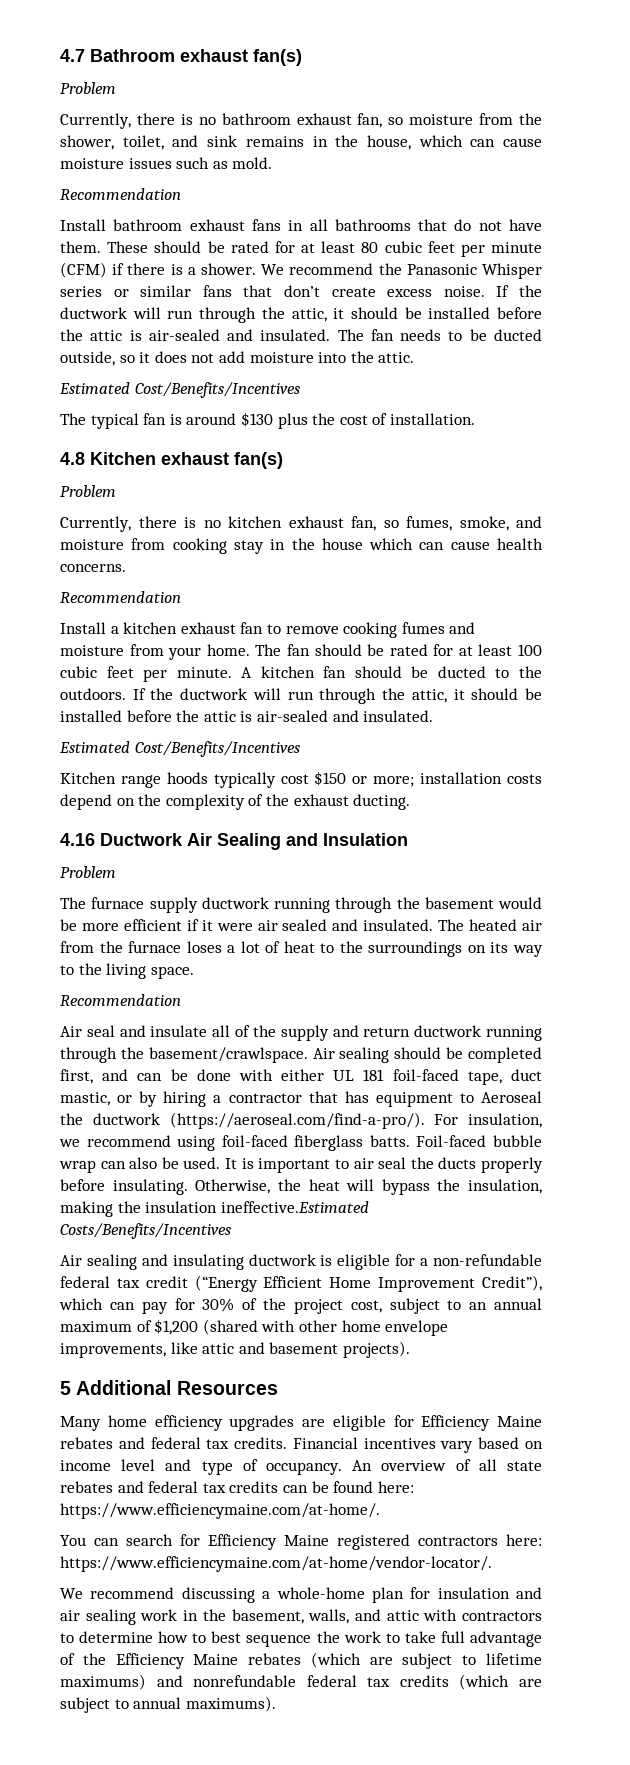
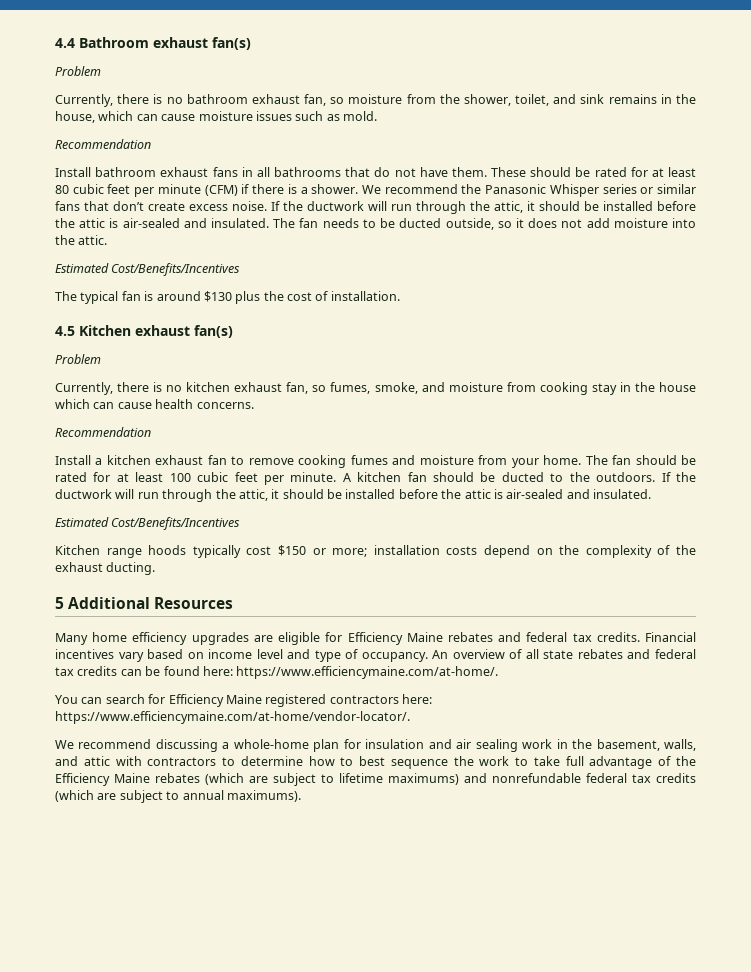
- 4.7 Bathroom exhaust fan(s)
+ 4.4 Bathroom exhaust fan(s)
- 4.8 Kitchen exhaust fan(s)
+ 4.5 Kitchen exhaust fan(s)
- 4.16 Ductwork Air Sealing and Insulation
- Problem
- The furnace supply ductwork running through the basement would be more efficient if it were air sealed and insulated. The heated air from the furnace loses a lot of heat to the surroundings on its way to the living space.
- Recommendation
- Air seal and insulate all of the supply and return ductwork running through the basement/crawlspace. Air sealing should be completed first, and can be done with either UL 181 foil-faced tape, duct mastic, or by hiring a contractor that has equipment to Aeroseal the ductwork (https://aeroseal.com/find-a-pro/). For insulation, we recommend using foil-faced fiberglass batts. Foil-faced bubble wrap can also be used. It is important to air seal the ducts properly before insulating. Otherwise, the heat will bypass the insulation, making the insulation ineffective.Estimated Costs/Benefits/Incentives
- Air sealing and insulating ductwork is eligible for a non-refundable federal tax credit (“Energy Efficient Home Improvement Credit”), which can pay for 30% of the project cost, subject to an annual maximum of $1,200 (shared with other home envelope improvements, like attic and basement projects).

